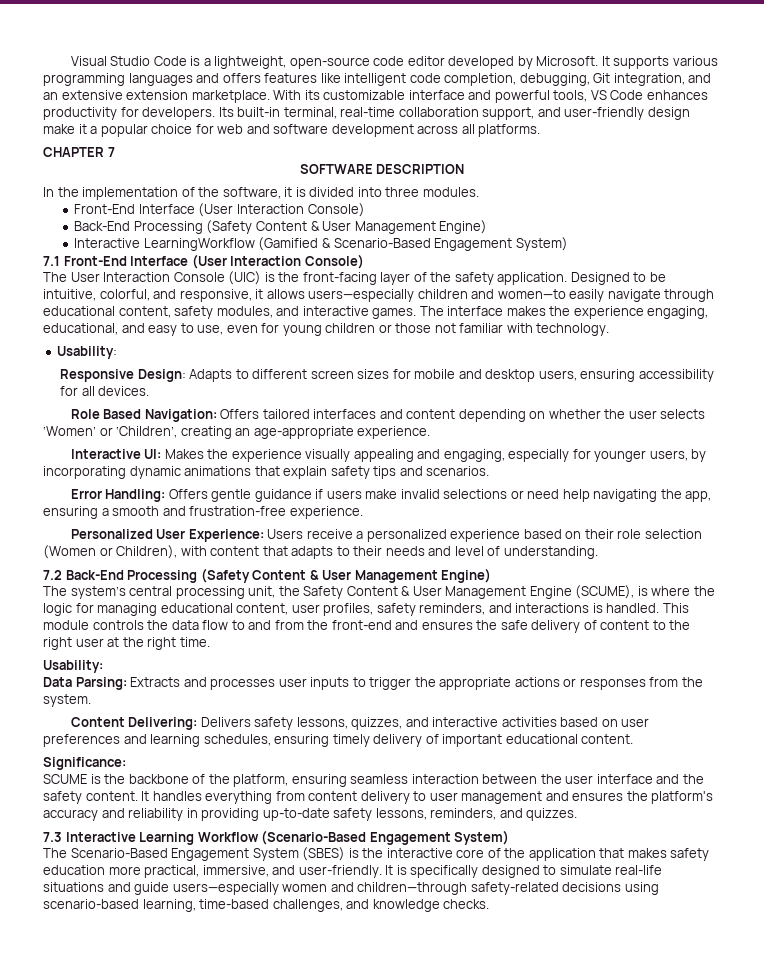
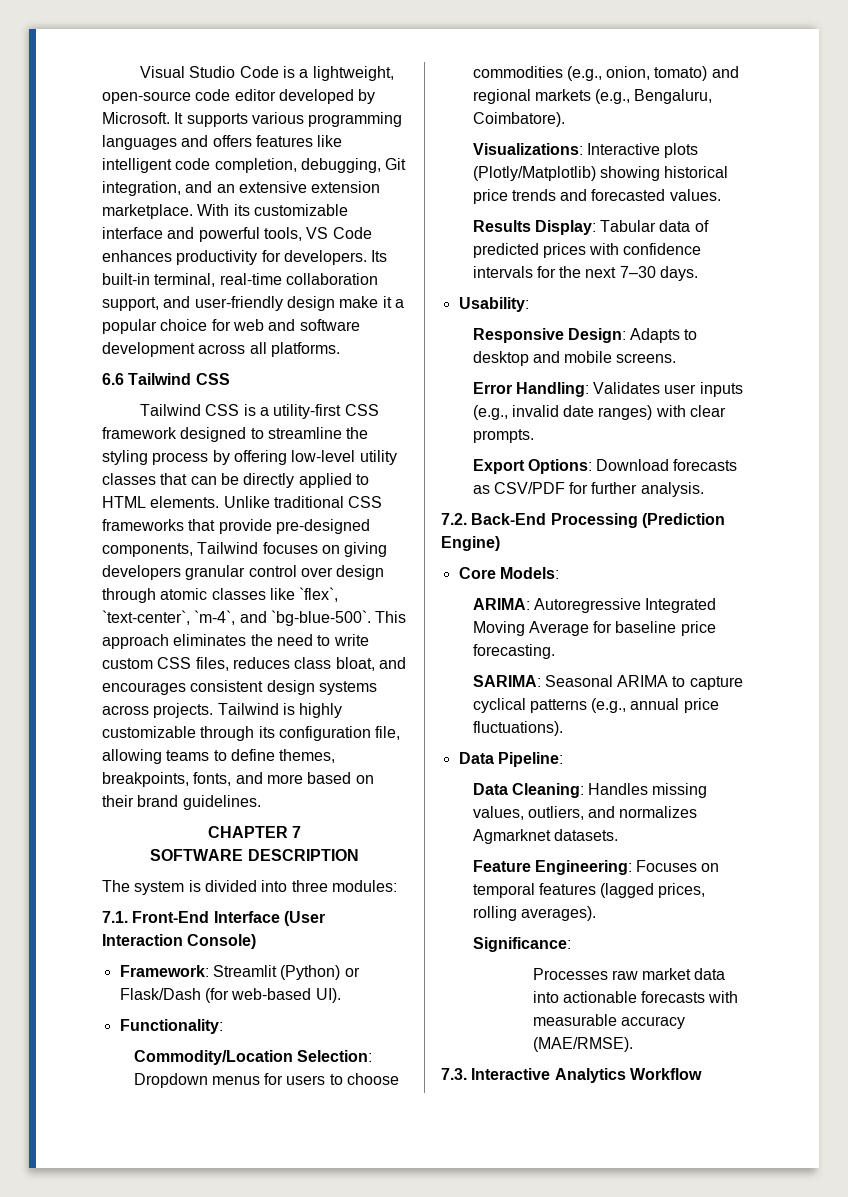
+ 6.6 Tailwind CSS
+ Tailwind CSS is a utility-first CSS framework designed to streamline the styling process by offering low-level utility classes that can be directly applied to HTML elements. Unlike traditional CSS frameworks that provide pre-designed components, Tailwind focuses on giving developers granular control over design through atomic classes like `flex`, `text-center`, `m-4`, and `bg-blue-500`. This approach eliminates the need to write custom CSS files, reduces class bloat, and encourages consistent design systems across projects. Tailwind is highly customizable through its configuration file, allowing teams to define themes, breakpoints, fonts, and more based on their brand guidelines.
  CHAPTER 7
  SOFTWARE DESCRIPTION
- In the implementation of the software, it is divided into three modules.
- Front-End Interface (User Interaction Console)
- Back-End Processing (Safety Content & User Management Engine)
- Interactive LearningWorkflow (Gamified & Scenario-Based Engagement System)
- 7.1 Front-End Interface (User Interaction Console)
- The User Interaction Console (UIC) is the front-facing layer of the safety application. Designed to be intuitive, colorful, and responsive, it allows users—especially children and women—to easily navigate through educational content, safety modules, and interactive games. The interface makes the experience engaging, educational, and easy to use, even for young children or those not familiar with technology.
+ The system is divided into three modules:
+ 7.1. Front-End Interface (User Interaction Console)
+ Framework: Streamlit (Python) or Flask/Dash (for web-based UI).
+ Functionality:
+ Commodity/Location Selection: Dropdown menus for users to choose commodities (e.g., onion, tomato) and regional markets (e.g., Bengaluru, Coimbatore).
+ Visualizations: Interactive plots (Plotly/Matplotlib) showing historical price trends and forecasted values.
+ Results Display: Tabular data of predicted prices with confidence intervals for the next 7–30 days.
- Responsive Design: Adapts to different screen sizes for mobile and desktop users, ensuring accessibility for all devices.
- Role Based Navigation: Offers tailored interfaces and content depending on whether the user selects ‘Women’ or ‘Children’, creating an age-appropriate experience.
- Interactive UI: Makes the experience visually appealing and engaging, especially for younger users, by incorporating dynamic animations that explain safety tips and scenarios.
- Error Handling: Offers gentle guidance if users make invalid selections or need help navigating the app, ensuring a smooth and frustration-free experience.
- Personalized User Experience: Users receive a personalized experience based on their role selection (Women or Children), with content that adapts to their needs and level of understanding.
- 7.2 Back-End Processing (Safety Content & User Management Engine)
- The system’s central processing unit, the Safety Content & User Management Engine (SCUME), is where the logic for managing educational content, user profiles, safety reminders, and interactions is handled. This module controls the data flow to and from the front-end and ensures the safe delivery of content to the right user at the right time.
- Usability:
- Data Parsing: Extracts and processes user inputs to trigger the appropriate actions or responses from the system.
- Content Delivering: Delivers safety lessons, quizzes, and interactive activities based on user preferences and learning schedules, ensuring timely delivery of important educational content.
+ Responsive Design: Adapts to desktop and mobile screens.
+ Error Handling: Validates user inputs (e.g., invalid date ranges) with clear prompts.
+ Export Options: Download forecasts as CSV/PDF for further analysis.
+ 7.2. Back-End Processing (Prediction Engine)
+ Core Models:
+ ARIMA: Autoregressive Integrated Moving Average for baseline price forecasting.
+ SARIMA: Seasonal ARIMA to capture cyclical patterns (e.g., annual price fluctuations).
+ Data Pipeline:
+ Data Cleaning: Handles missing values, outliers, and normalizes Agmarknet datasets.
+ Feature Engineering: Focuses on temporal features (lagged prices, rolling averages).
  Significance:
- SCUME is the backbone of the platform, ensuring seamless interaction between the user interface and the safety content. It handles everything from content delivery to user management and ensures the platform's accuracy and reliability in providing up-to-date safety lessons, reminders, and quizzes.
- 7.3 Interactive Learning Workflow (Scenario-Based Engagement System)
- The Scenario-Based Engagement System (SBES) is the interactive core of the application that makes safety education more practical, immersive, and user-friendly. It is specifically designed to simulate real-life situations and guide users—especially women and children—through safety-related decisions using scenario-based learning, time-based challenges, and knowledge checks.
+ Processes raw market data into actionable forecasts with measurable accuracy (MAE/RMSE).
+ 7.3. Interactive Analytics Workflow

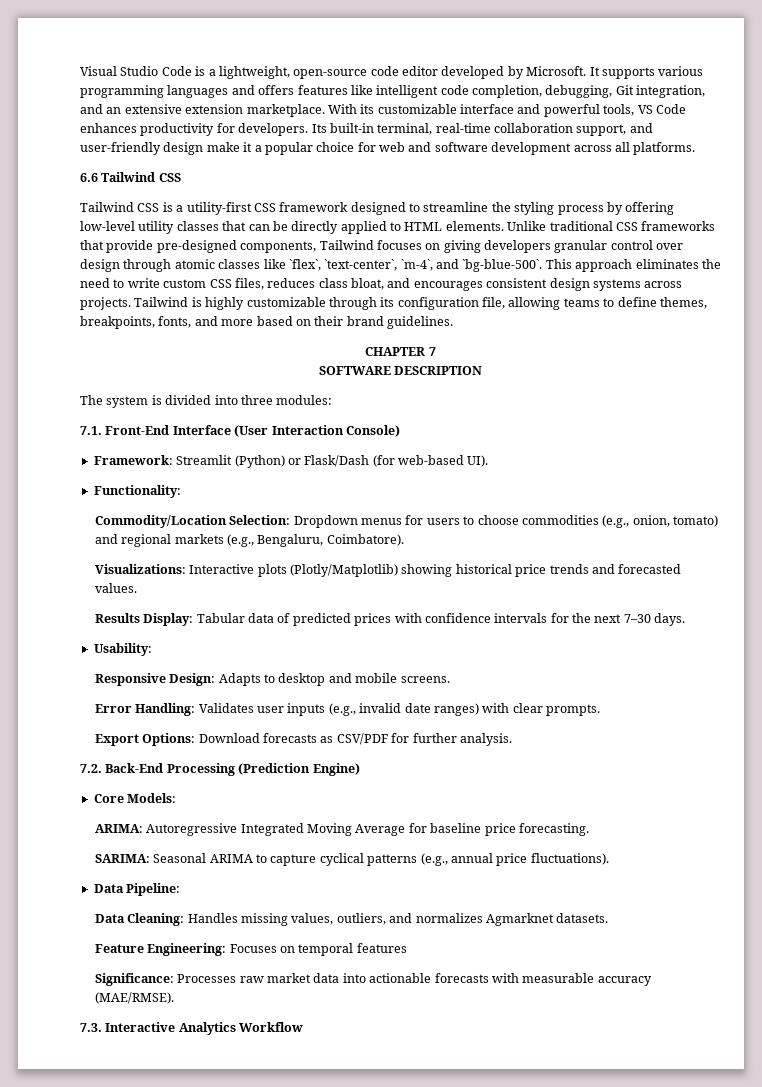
- Feature Engineering: Focuses on temporal features (lagged prices, rolling averages).
+ Feature Engineering: Focuses on temporal features
- Significance:
- Processes raw market data into actionable forecasts with measurable accuracy (MAE/RMSE).
+ Significance: Processes raw market data into actionable forecasts with measurable accuracy (MAE/RMSE).

